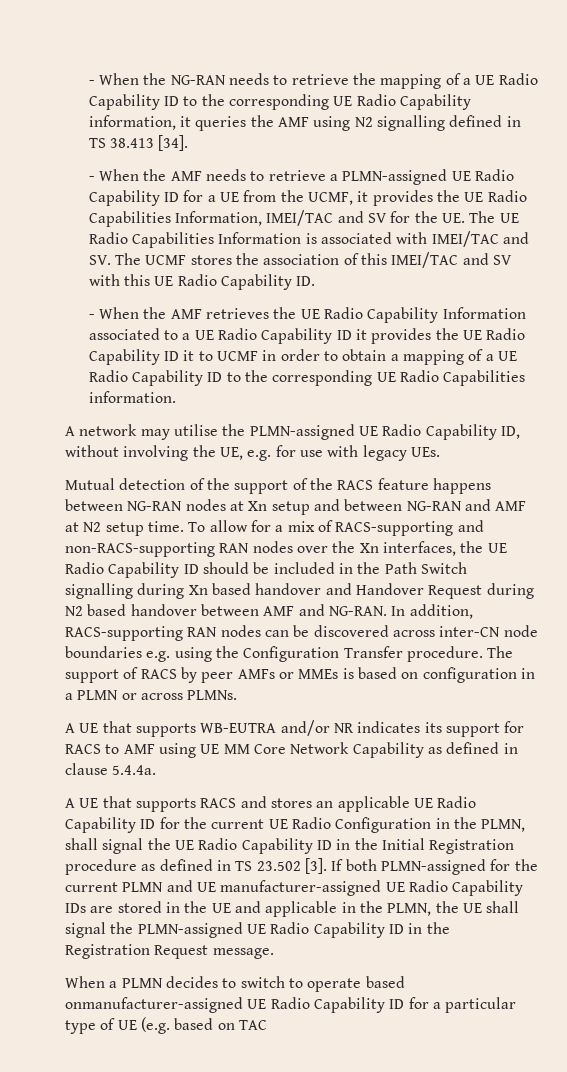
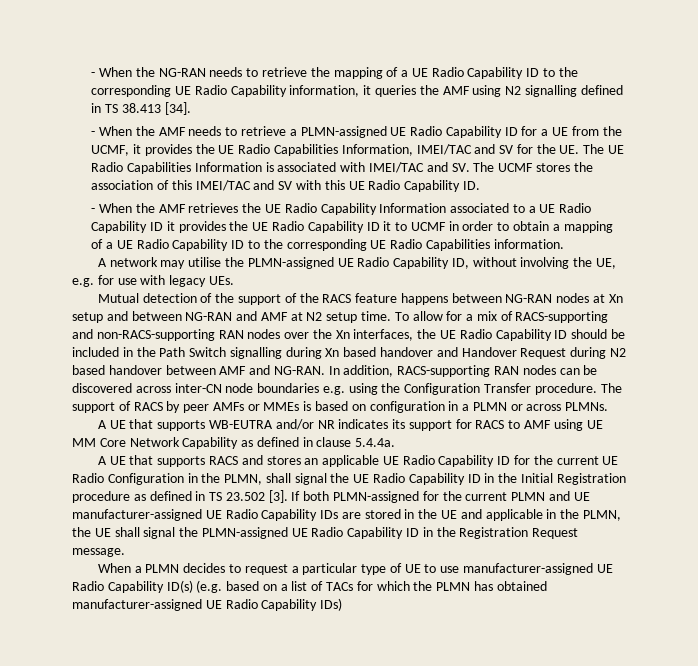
- When a PLMN decides to switch to operate based onmanufacturer-assigned UE Radio Capability ID for a particular type of UE (e.g. based on TAC
+ When a PLMN decides to request a particular type of UE to use manufacturer-assigned UE Radio Capability ID(s) (e.g. based on a list of TACs for which the PLMN has obtained manufacturer-assigned UE Radio Capability IDs)

